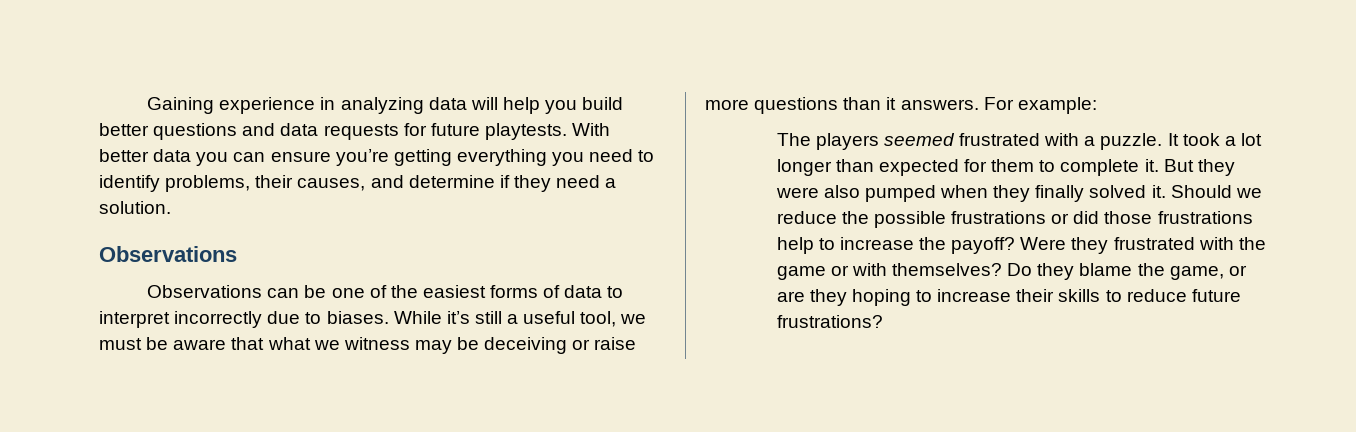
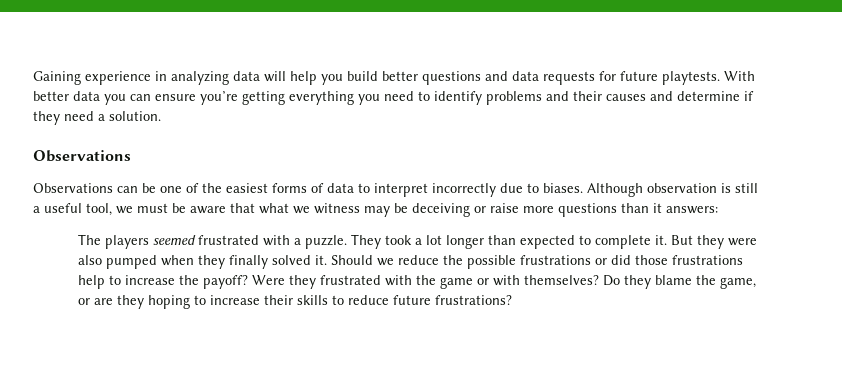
- With better data you can ensure you’re getting everything you need to identify problems, their causes, and determine if they need a solution.
+ With better data you can ensure you’re getting everything you need to identify problems and their causes and determine if they need a solution.
- While it’s still a useful tool, we must be aware that what we witness may be deceiving or raise more questions than it answers. For example:
+ Although observation is still a useful tool, we must be aware that what we witness may be deceiving or raise more questions than it answers:
- It took a lot longer than expected for them to complete it.
+ They took a lot longer than expected to complete it.

